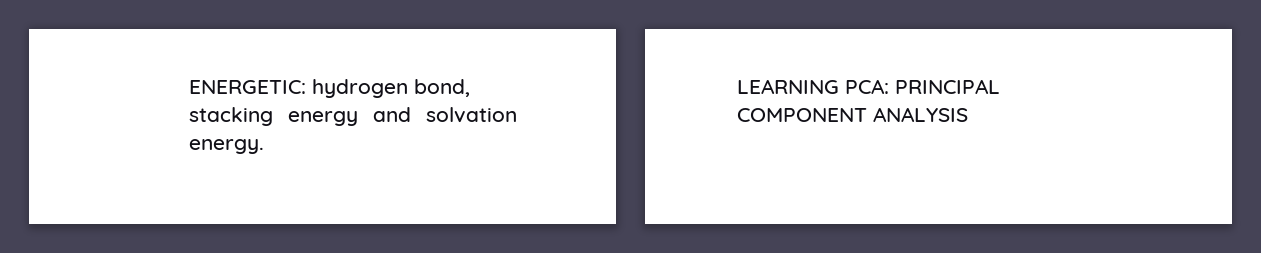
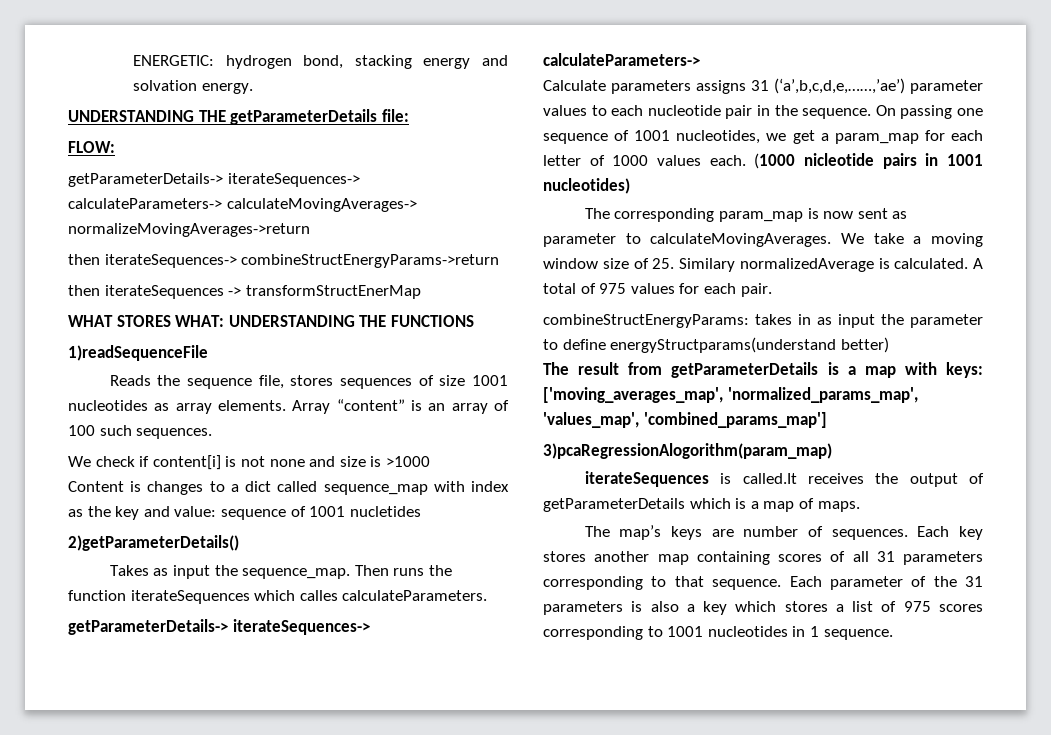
- LEARNING PCA: PRINCIPAL COMPONENT ANALYSIS
+ UNDERSTANDING THE getParameterDetails file:
+ FLOW:
+ getParameterDetails-> iterateSequences-> calculateParameters-> calculateMovingAverages-> normalizeMovingAverages->return
+ then iterateSequences-> combineStructEnergyParams->return
+ then iterateSequences -> transformStructEnerMap
+ WHAT STORES WHAT: UNDERSTANDING THE FUNCTIONS
+ 1)readSequenceFile
+ Reads the sequence file, stores sequences of size 1001 nucleotides as array elements. Array “content” is an array of 100 such sequences.
+ We check if content[i] is not none and size is >1000
+ Content is changes to a dict called sequence_map with index as the key and value: sequence of 1001 nucletides
+ 2)getParameterDetails()
+ Takes as input the sequence_map. Then runs the function iterateSequences which calles calculateParameters.
+ getParameterDetails-> iterateSequences-> calculateParameters->
+ Calculate parameters assigns 31 (‘a’,b,c,d,e,……,’ae’) parameter values to each nucleotide pair in the sequence. On passing one sequence of 1001 nucleotides, we get a param_map for each letter of 1000 values each. (1000 nicleotide pairs in 1001 nucleotides)
+ The corresponding param_map is now sent as parameter to calculateMovingAverages. We take a moving window size of 25. Similary normalizedAverage is calculated. A total of 975 values for each pair.
+ combineStructEnergyParams: takes in as input the parameter to define energyStructparams(understand better)
+ The result from getParameterDetails is a map with keys: ['moving_averages_map', 'normalized_params_map', 'values_map', 'combined_params_map']
+ 3)pcaRegressionAlogorithm(param_map)
+ iterateSequences is called.It receives the output of getParameterDetails which is a map of maps.
+ The map’s keys are number of sequences. Each key stores another map containing scores of all 31 parameters corresponding to that sequence. Each parameter of the 31 parameters is also a key which stores a list of 975 scores corresponding to 1001 nucleotides in 1 sequence.

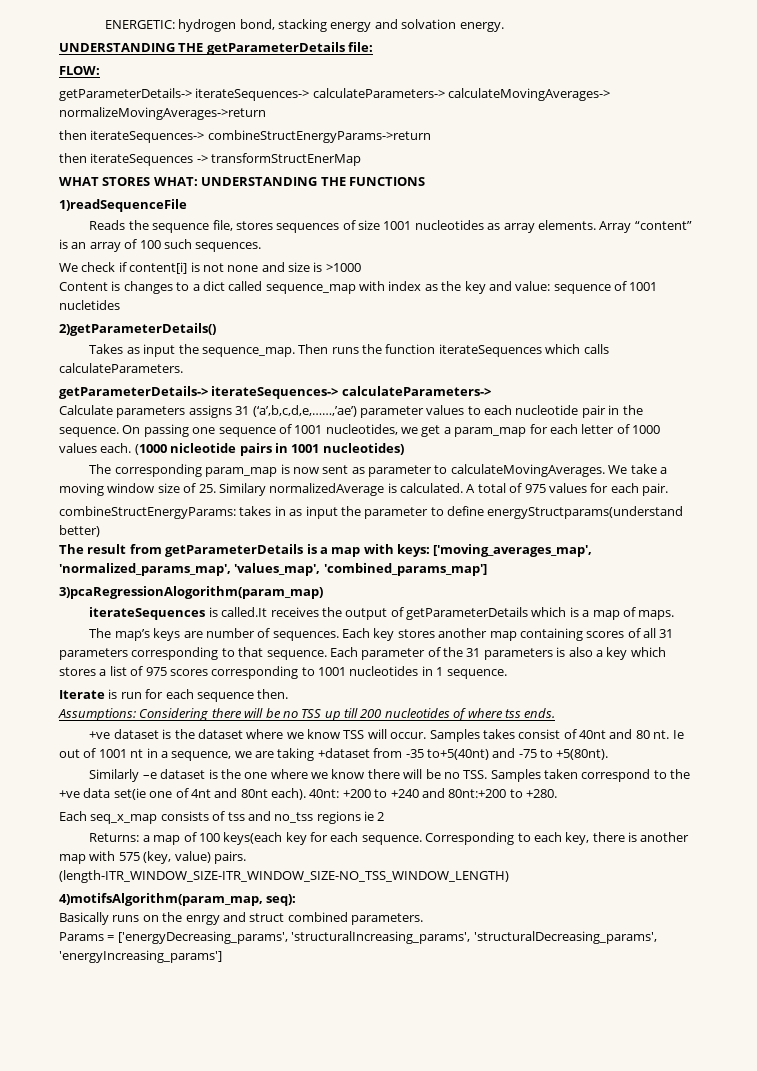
- Then runs the function iterateSequences which calles calculateParameters.
+ Then runs the function iterateSequences which calls calculateParameters.
+ Iterate is run for each sequence then.
+ Assumptions: Considering there will be no TSS up till 200 nucleotides of where tss ends.
+ +ve dataset is the dataset where we know TSS will occur. Samples takes consist of 40nt and 80 nt. Ie out of 1001 nt in a sequence, we are taking +dataset from -35 to+5(40nt) and -75 to +5(80nt).
+ Similarly –e dataset is the one where we know there will be no TSS. Samples taken correspond to the +ve data set(ie one of 4nt and 80nt each). 40nt: +200 to +240 and 80nt:+200 to +280.
+ Each seq_x_map consists of tss and no_tss regions ie 2
+ Returns: a map of 100 keys(each key for each sequence. Corresponding to each key, there is another map with 575 (key, value) pairs. (length-ITR_WINDOW_SIZE-ITR_WINDOW_SIZE-NO_TSS_WINDOW_LENGTH)
+ 4)motifsAlgorithm(param_map, seq):
+ Basically runs on the enrgy and struct combined parameters.
+ Params = ['energyDecreasing_params', 'structuralIncreasing_params', 'structuralDecreasing_params', 'energyIncreasing_params']

